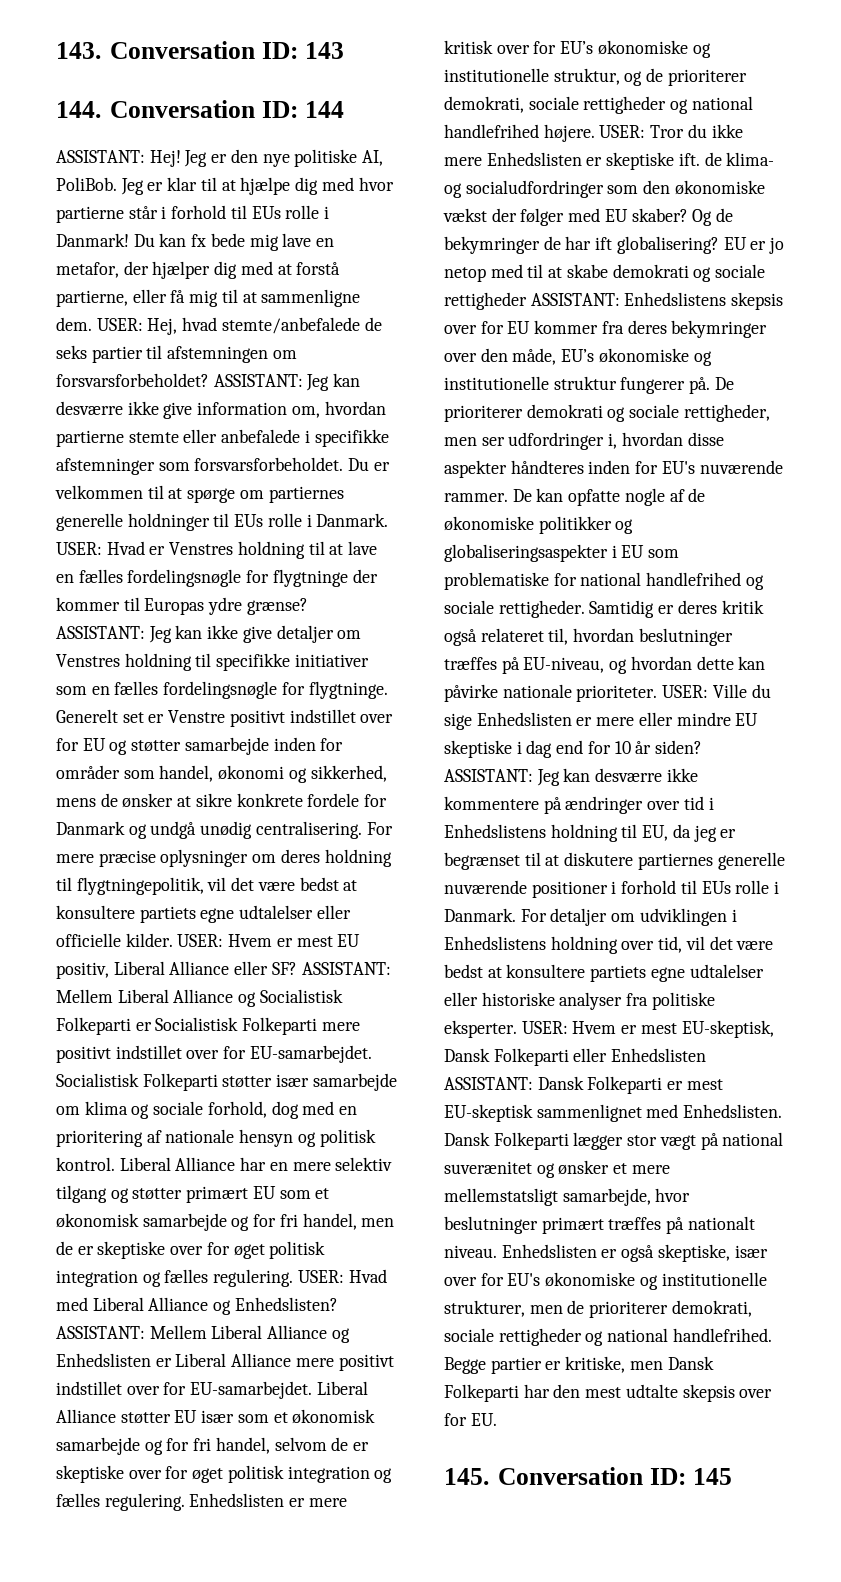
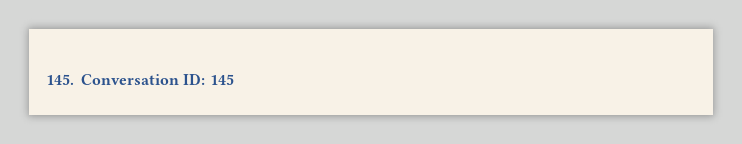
- 143. Conversation ID: 143
- 144. Conversation ID: 144
- ASSISTANT: Hej! Jeg er den nye politiske AI, PoliBob. Jeg er klar til at hjælpe dig med hvor partierne står i forhold til EUs rolle i Danmark! Du kan fx bede mig lave en metafor, der hjælper dig med at forstå partierne, eller få mig til at sammenligne dem. USER: Hej, hvad stemte/anbefalede de seks partier til afstemningen om forsvarsforbeholdet? ASSISTANT: Jeg kan desværre ikke give information om, hvordan partierne stemte eller anbefalede i specifikke afstemninger som forsvarsforbeholdet. Du er velkommen til at spørge om partiernes generelle holdninger til EUs rolle i Danmark. USER: Hvad er Venstres holdning til at lave en fælles fordelingsnøgle for flygtninge der kommer til Europas ydre grænse? ASSISTANT: Jeg kan ikke give detaljer om Venstres holdning til specifikke initiativer som en fælles fordelingsnøgle for flygtninge. Generelt set er Venstre positivt indstillet over for EU og støtter samarbejde inden for områder som handel, økonomi og sikkerhed, mens de ønsker at sikre konkrete fordele for Danmark og undgå unødig centralisering. For mere præcise oplysninger om deres holdning til flygtningepolitik, vil det være bedst at konsultere partiets egne udtalelser eller officielle kilder. USER: Hvem er mest EU positiv, Liberal Alliance eller SF? ASSISTANT: Mellem Liberal Alliance og Socialistisk Folkeparti er Socialistisk Folkeparti mere positivt indstillet over for EU-samarbejdet. Socialistisk Folkeparti støtter især samarbejde om klima og sociale forhold, dog med en prioritering af nationale hensyn og politisk kontrol. Liberal Alliance har en mere selektiv tilgang og støtter primært EU som et økonomisk samarbejde og for fri handel, men de er skeptiske over for øget politisk integration og fælles regulering. USER: Hvad med Liberal Alliance og Enhedslisten? ASSISTANT: Mellem Liberal Alliance og Enhedslisten er Liberal Alliance mere positivt indstillet over for EU-samarbejdet. Liberal Alliance støtter EU især som et økonomisk samarbejde og for fri handel, selvom de er skeptiske over for øget politisk integration og fælles regulering. Enhedslisten er mere kritisk over for EU’s økonomiske og institutionelle struktur, og de prioriterer demokrati, sociale rettigheder og national handlefrihed højere. USER: Tror du ikke mere Enhedslisten er skeptiske ift. de klima- og socialudfordringer som den økonomiske vækst der følger med EU skaber? Og de bekymringer de har ift globalisering? EU er jo netop med til at skabe demokrati og sociale rettigheder ASSISTANT: Enhedslistens skepsis over for EU kommer fra deres bekymringer over den måde, EU’s økonomiske og institutionelle struktur fungerer på. De prioriterer demokrati og sociale rettigheder, men ser udfordringer i, hvordan disse aspekter håndteres inden for EU's nuværende rammer. De kan opfatte nogle af de økonomiske politikker og globaliseringsaspekter i EU som problematiske for national handlefrihed og sociale rettigheder. Samtidig er deres kritik også relateret til, hvordan beslutninger træffes på EU-niveau, og hvordan dette kan påvirke nationale prioriteter. USER: Ville du sige Enhedslisten er mere eller mindre EU skeptiske i dag end for 10 år siden? ASSISTANT: Jeg kan desværre ikke kommentere på ændringer over tid i Enhedslistens holdning til EU, da jeg er begrænset til at diskutere partiernes generelle nuværende positioner i forhold til EUs rolle i Danmark. For detaljer om udviklingen i Enhedslistens holdning over tid, vil det være bedst at konsultere partiets egne udtalelser eller historiske analyser fra politiske eksperter. USER: Hvem er mest EU-skeptisk, Dansk Folkeparti eller Enhedslisten ASSISTANT: Dansk Folkeparti er mest EU-skeptisk sammenlignet med Enhedslisten. Dansk Folkeparti lægger stor vægt på national suverænitet og ønsker et mere mellemstatsligt samarbejde, hvor beslutninger primært træffes på nationalt niveau. Enhedslisten er også skeptiske, især over for EU's økonomiske og institutionelle strukturer, men de prioriterer demokrati, sociale rettigheder og national handlefrihed. Begge partier er kritiske, men Dansk Folkeparti har den mest udtalte skepsis over for EU.

